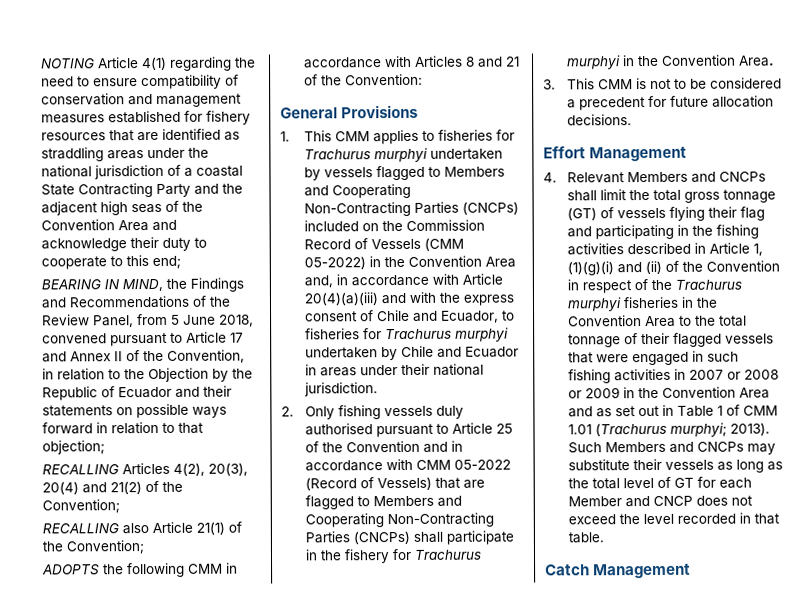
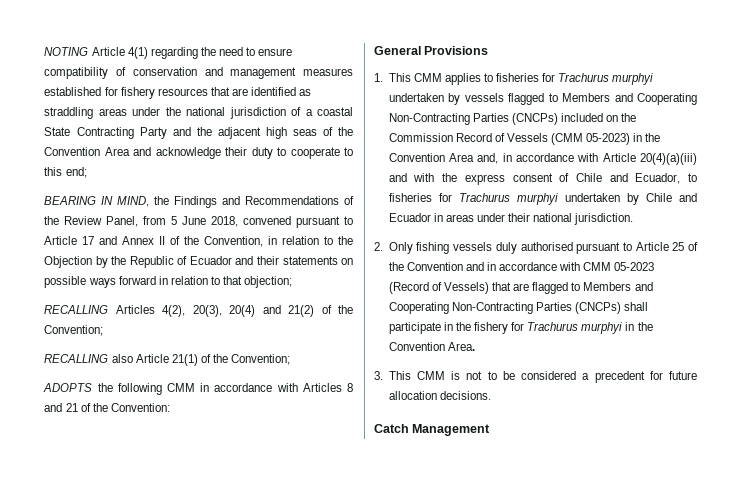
- 1. This CMM applies to fisheries for Trachurus murphyi undertaken by vessels flagged to Members and Cooperating Non-Contracting Parties (CNCPs) included on the Commission Record of Vessels (CMM 05-2022) in the Convention Area and, in accordance with Article 20(4)(a)(iii) and with the express consent of Chile and Ecuador, to fisheries for Trachurus murphyi undertaken by Chile and Ecuador in areas under their national jurisdiction.
+ 1. This CMM applies to fisheries for Trachurus murphyi undertaken by vessels flagged to Members and Cooperating Non-Contracting Parties (CNCPs) included on the Commission Record of Vessels (CMM 05-2023) in the Convention Area and, in accordance with Article 20(4)(a)(iii) and with the express consent of Chile and Ecuador, to fisheries for Trachurus murphyi undertaken by Chile and Ecuador in areas under their national jurisdiction.
- 2. Only fishing vessels duly authorised pursuant to Article 25 of the Convention and in accordance with CMM 05-2022 (Record of Vessels) that are flagged to Members and Cooperating Non-Contracting Parties (CNCPs) shall participate in the fishery for Trachurus murphyi in the Convention Area.
+ 2. Only fishing vessels duly authorised pursuant to Article 25 of the Convention and in accordance with CMM 05-2023 (Record of Vessels) that are flagged to Members and Cooperating Non-Contracting Parties (CNCPs) shall participate in the fishery for Trachurus murphyi in the Convention Area.
- Effort Management
- 4. Relevant Members and CNCPs shall limit the total gross tonnage (GT) of vessels flying their flag and participating in the fishing activities described in Article 1, (1)(g)(i) and (ii) of the Convention in respect of the Trachurus murphyi fisheries in the Convention Area to the total tonnage of their flagged vessels that were engaged in such fishing activities in 2007 or 2008 or 2009 in the Convention Area and as set out in Table 1 of CMM 1.01 (Trachurus murphyi; 2013). Such Members and CNCPs may substitute their vessels as long as the total level of GT for each Member and CNCP does not exceed the level recorded in that table.

